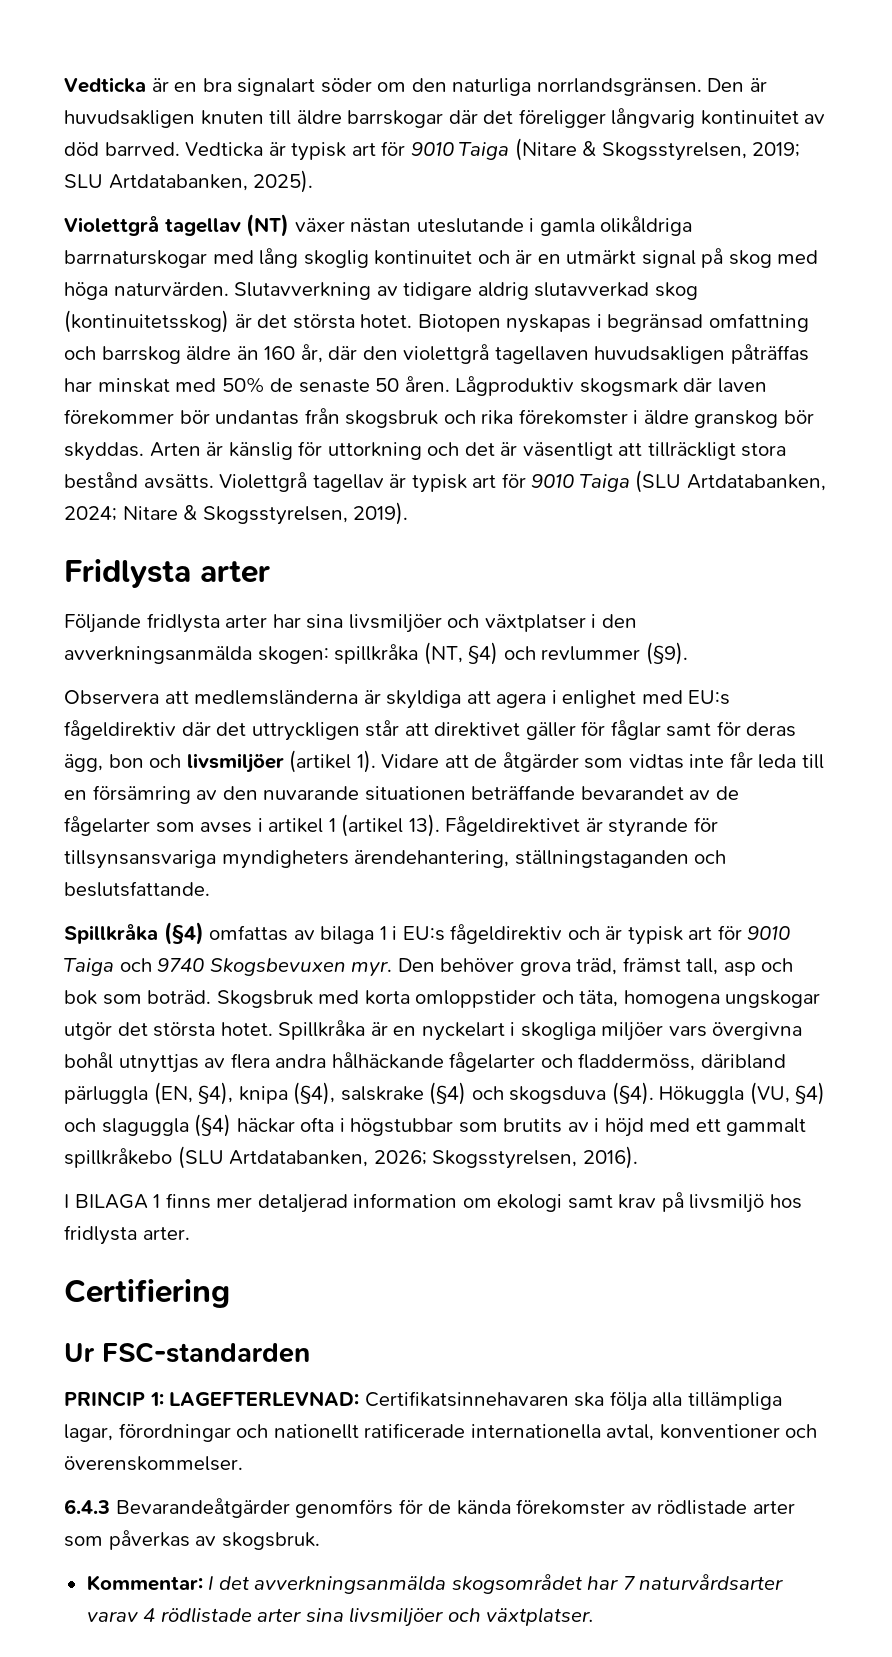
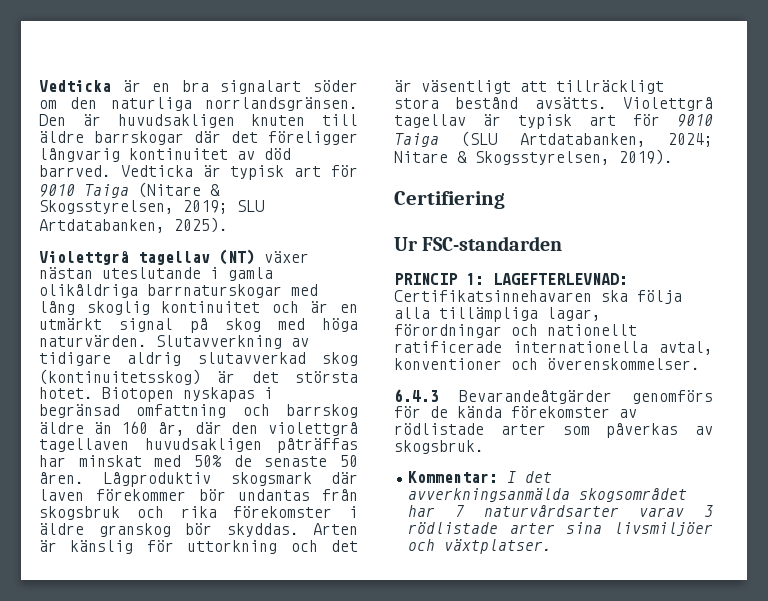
- Fridlysta arter
- Följande fridlysta arter har sina livsmiljöer och växtplatser i den avverkningsanmälda skogen: spillkråka (NT, §4) och revlummer (§9).
- Observera att medlemsländerna är skyldiga att agera i enlighet med EU:s fågeldirektiv där det uttryckligen står att direktivet gäller för fåglar samt för deras ägg, bon och livsmiljöer (artikel 1). Vidare att de åtgärder som vidtas inte får leda till en försämring av den nuvarande situationen beträffande bevarandet av de fågelarter som avses i artikel 1 (artikel 13). Fågeldirektivet är styrande för tillsynsansvariga myndigheters ärendehantering, ställningstaganden och beslutsfattande.
- Spillkråka (§4) omfattas av bilaga 1 i EU:s fågeldirektiv och är typisk art för 9010 Taiga och 9740 Skogsbevuxen myr. Den behöver grova träd, främst tall, asp och bok som boträd. Skogsbruk med korta omloppstider och täta, homogena ungskogar utgör det största hotet. Spillkråka är en nyckelart i skogliga miljöer vars övergivna bohål utnyttjas av flera andra hålhäckande fågelarter och fladdermöss, däribland pärluggla (EN, §4), knipa (§4), salskrake (§4) och skogsduva (§4). Hökuggla (VU, §4) och slaguggla (§4) häckar ofta i högstubbar som brutits av i höjd med ett gammalt spillkråkebo (SLU Artdatabanken, 2026; Skogsstyrelsen, 2016).
- I BILAGA 1 finns mer detaljerad information om ekologi samt krav på livsmiljö hos fridlysta arter.
- Kommentar: I det avverkningsanmälda skogsområdet har 7 naturvårdsarter varav 4 rödlistade arter sina livsmiljöer och växtplatser.
+ Kommentar: I det avverkningsanmälda skogsområdet har 7 naturvårdsarter varav 3 rödlistade arter sina livsmiljöer och växtplatser.

